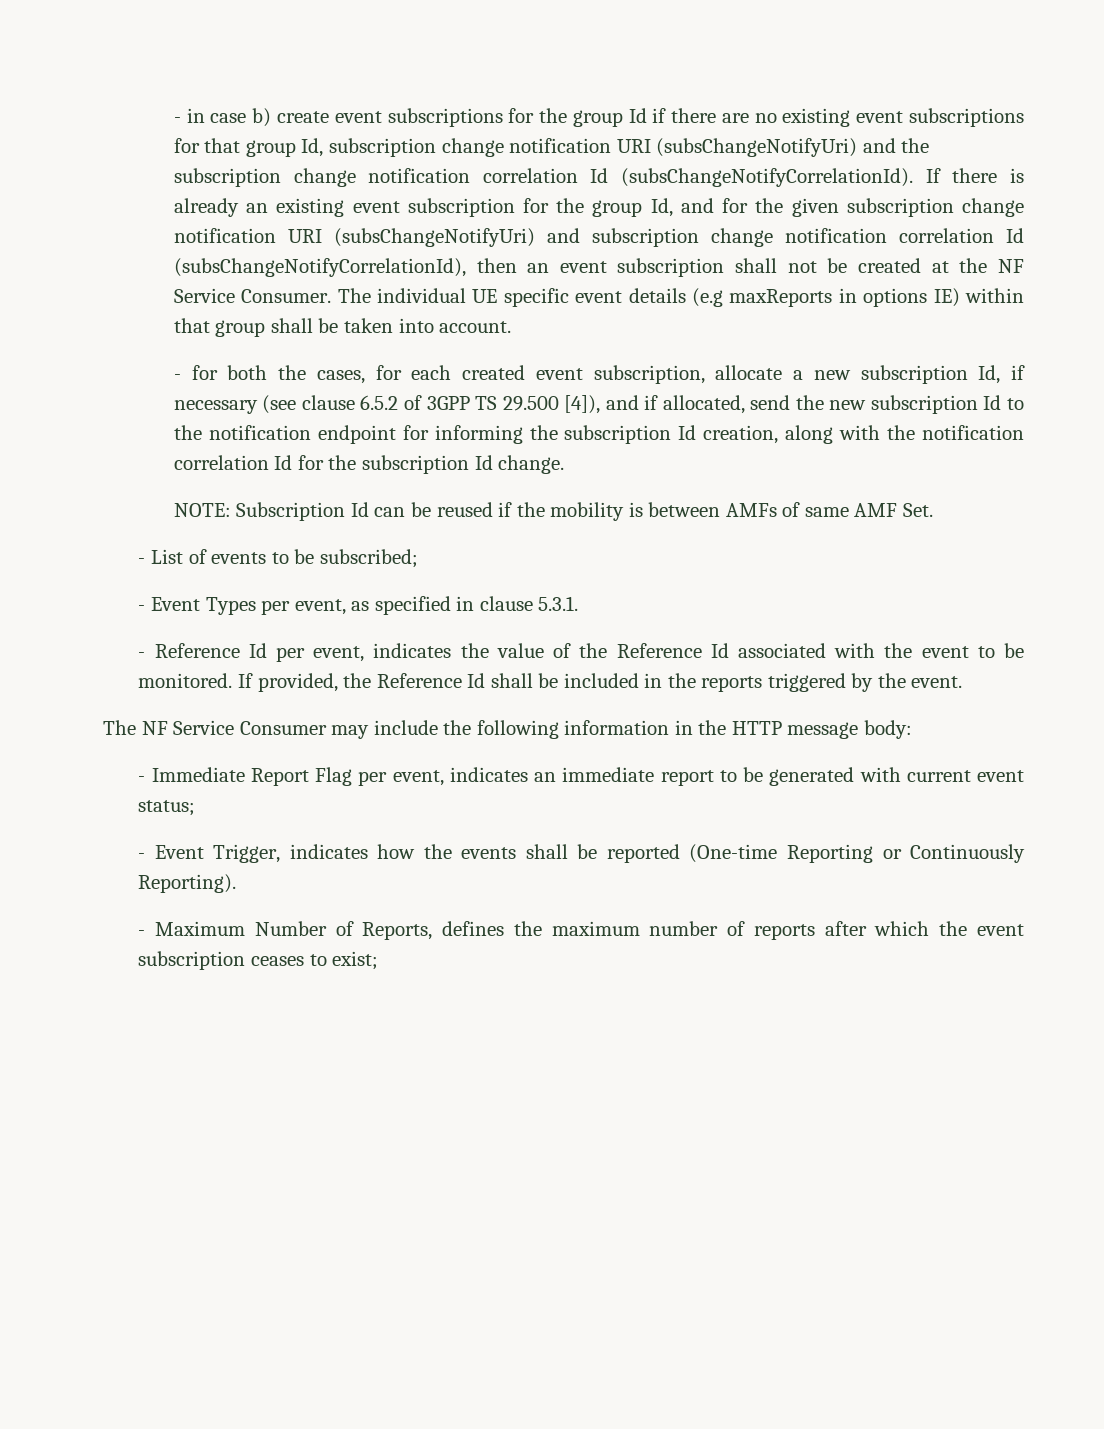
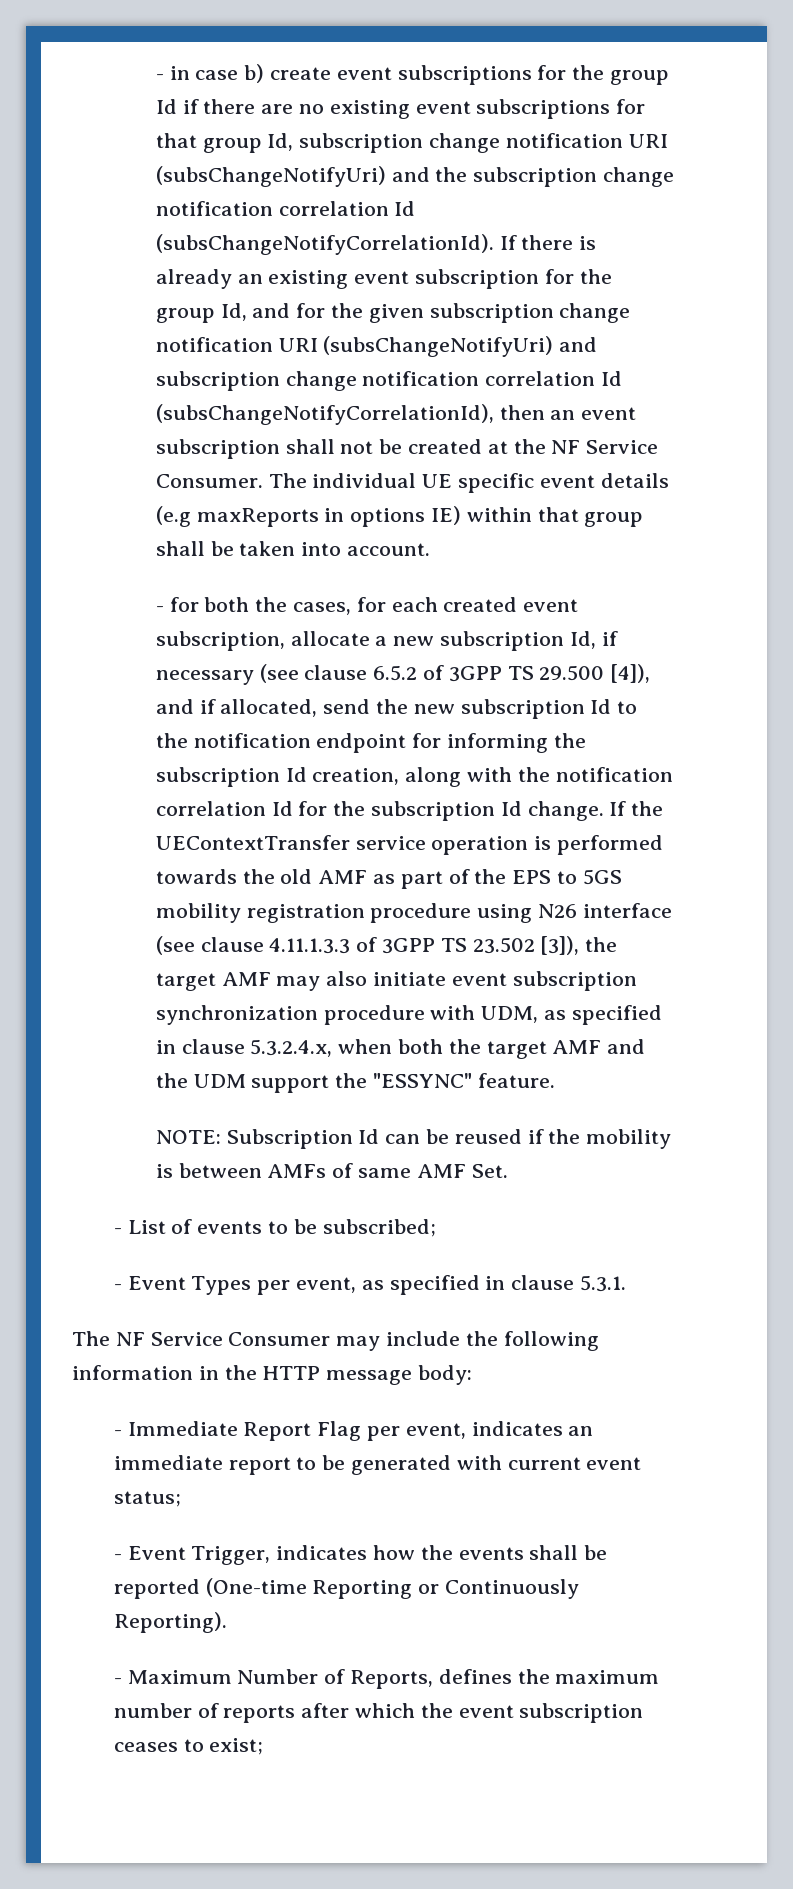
+ If the UEContextTransfer service operation is performed towards the old AMF as part of the EPS to 5GS mobility registration procedure using N26 interface (see clause 4.11.1.3.3 of 3GPP TS 23.502 [3]), the target AMF may also initiate event subscription synchronization procedure with UDM, as specified in clause 5.3.2.4.x, when both the target AMF and the UDM support the "ESSYNC" feature.
- - Reference Id per event, indicates the value of the Reference Id associated with the event to be monitored. If provided, the Reference Id shall be included in the reports triggered by the event.

